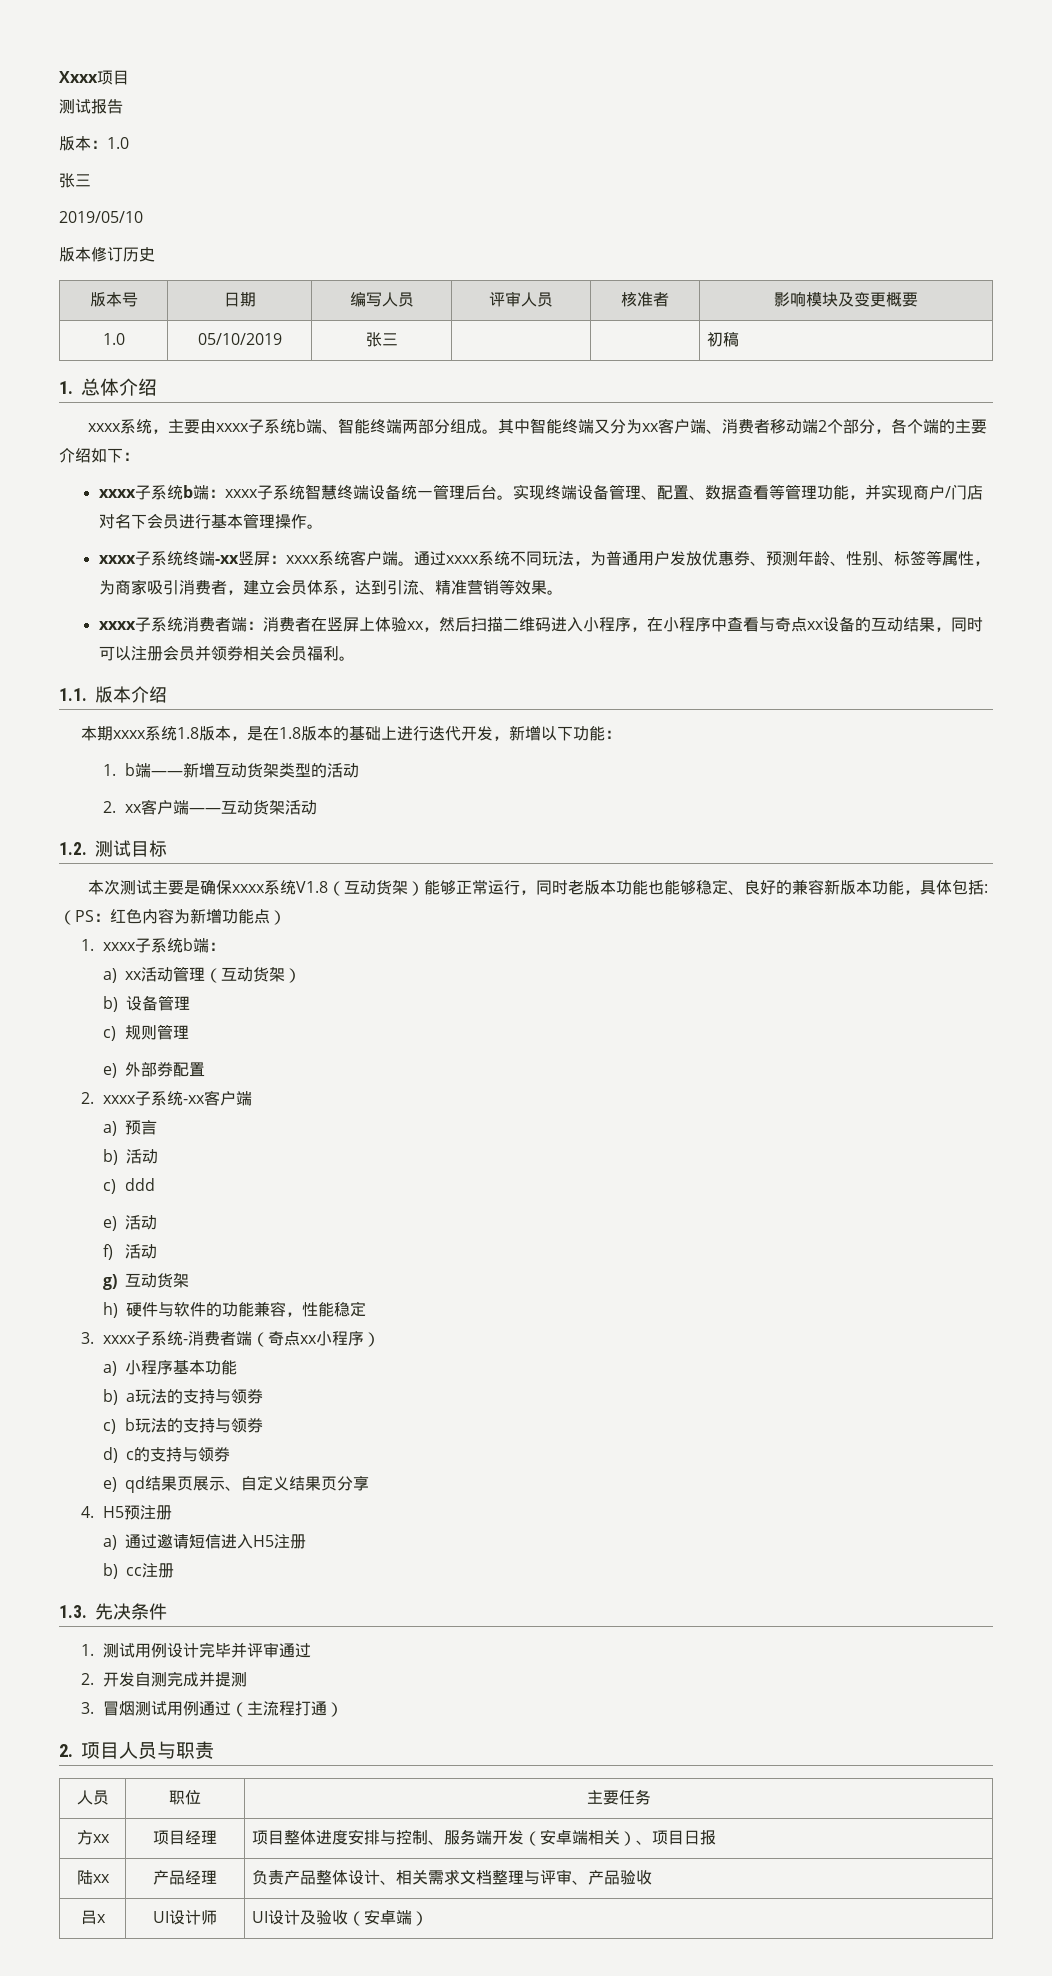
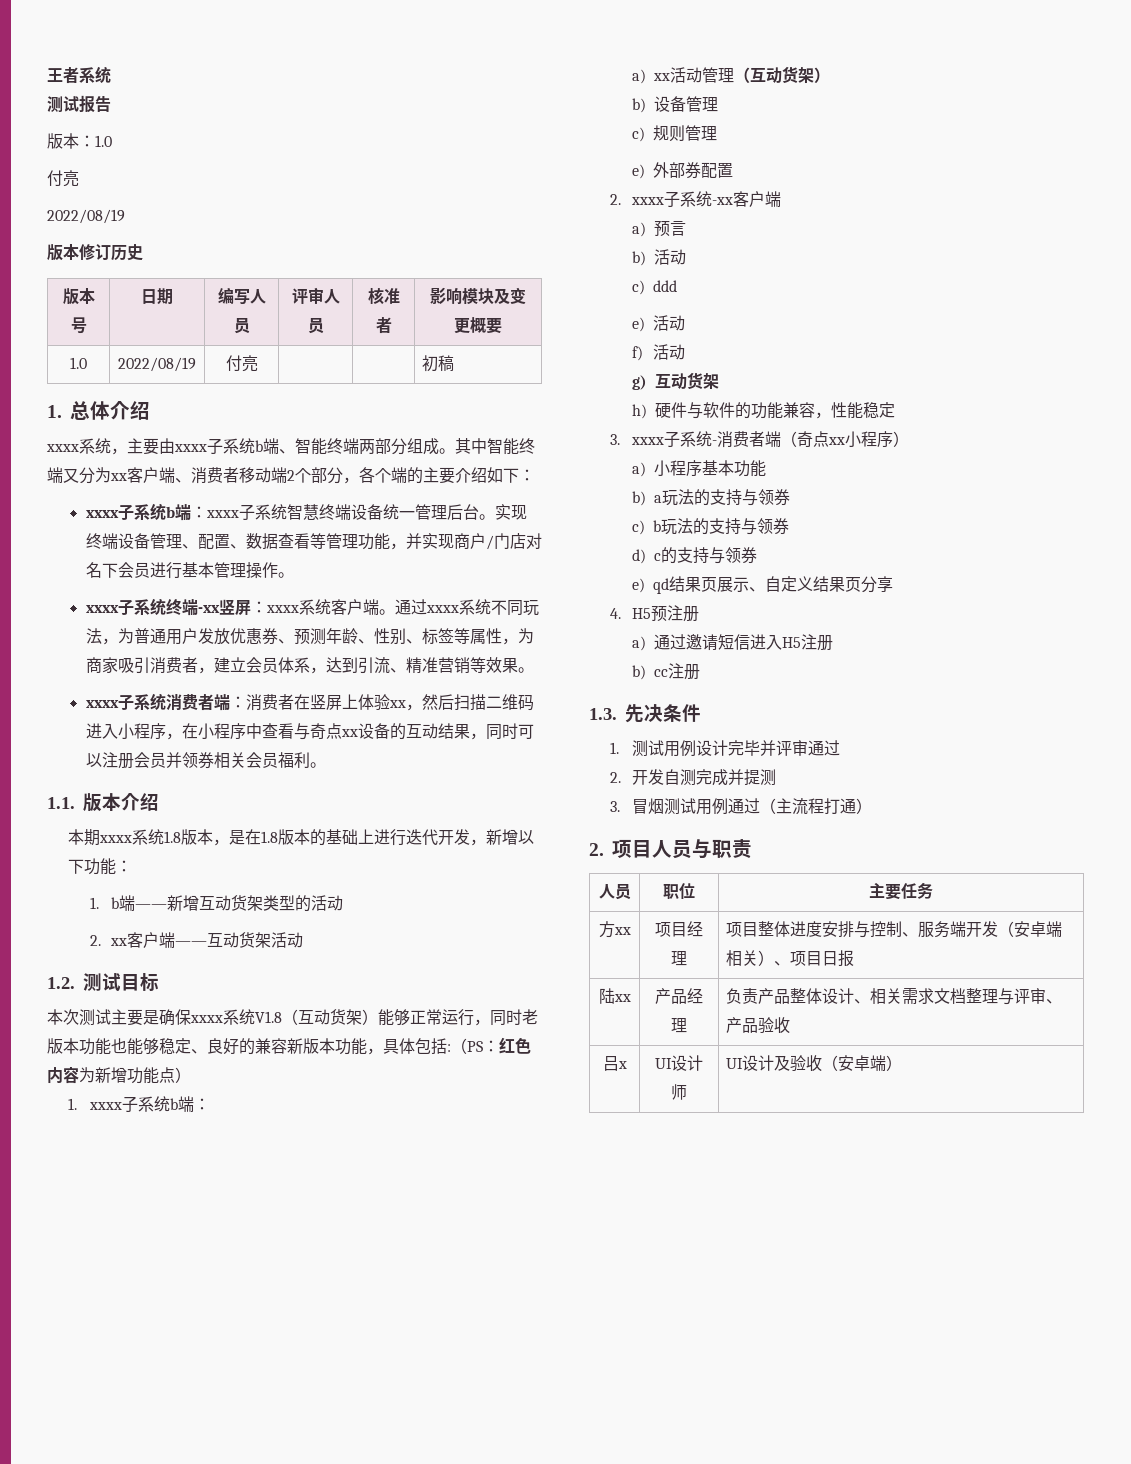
- Xxxx项目
+ 王者系统
  版本：1.0
- 张三
- 2019/05/10
+ 付亮
+ 2022/08/19
- 1.0 | 05/10/2019 | 张三 | | | 初稿
+ 1.0 | 2022/08/19 | 付亮 | | | 初稿

